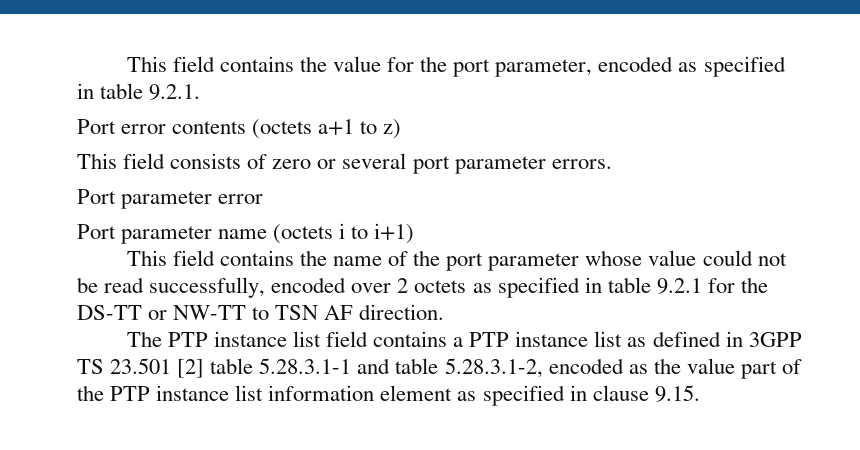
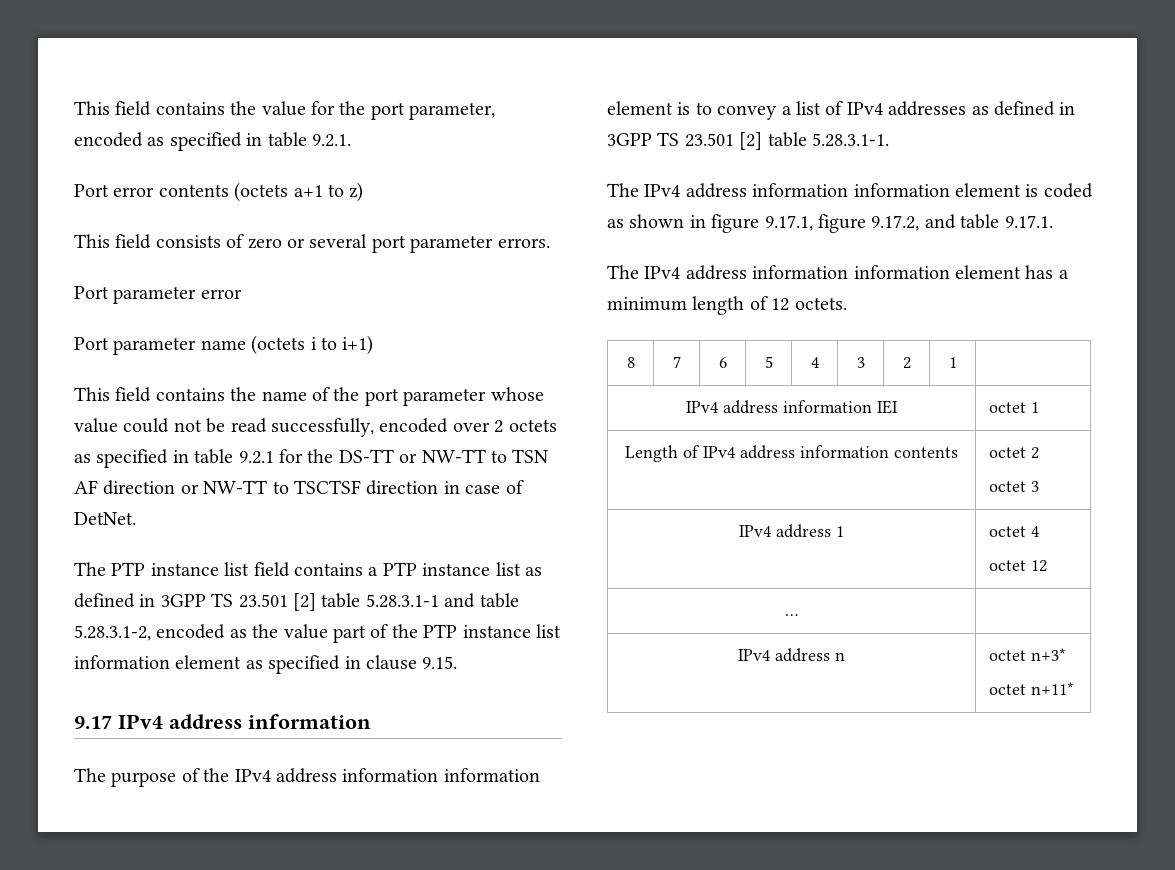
- This field contains the name of the port parameter whose value could not be read successfully, encoded over 2 octets as specified in table 9.2.1 for the DS-TT or NW-TT to TSN AF direction.
+ This field contains the name of the port parameter whose value could not be read successfully, encoded over 2 octets as specified in table 9.2.1 for the DS-TT or NW-TT to TSN AF direction or NW-TT to TSCTSF direction in case of DetNet.
+ 9.17 IPv4 address information
+ The purpose of the IPv4 address information information element is to convey a list of IPv4 addresses as defined in 3GPP TS 23.501 [2] table 5.28.3.1-1.
+ The IPv4 address information information element is coded as shown in figure 9.17.1, figure 9.17.2, and table 9.17.1.
+ The IPv4 address information information element has a minimum length of 12 octets.
+ 8 | 7 | 6 | 5 | 4 | 3 | 2 | 1 |
+ IPv4 address information IEI | octet 1
+ Length of IPv4 address information contents | octet 2
+ octet 3
+ IPv4 address 1 | octet 4
+ octet 12
+ … |
+ IPv4 address n | octet n+3*
+ octet n+11*

